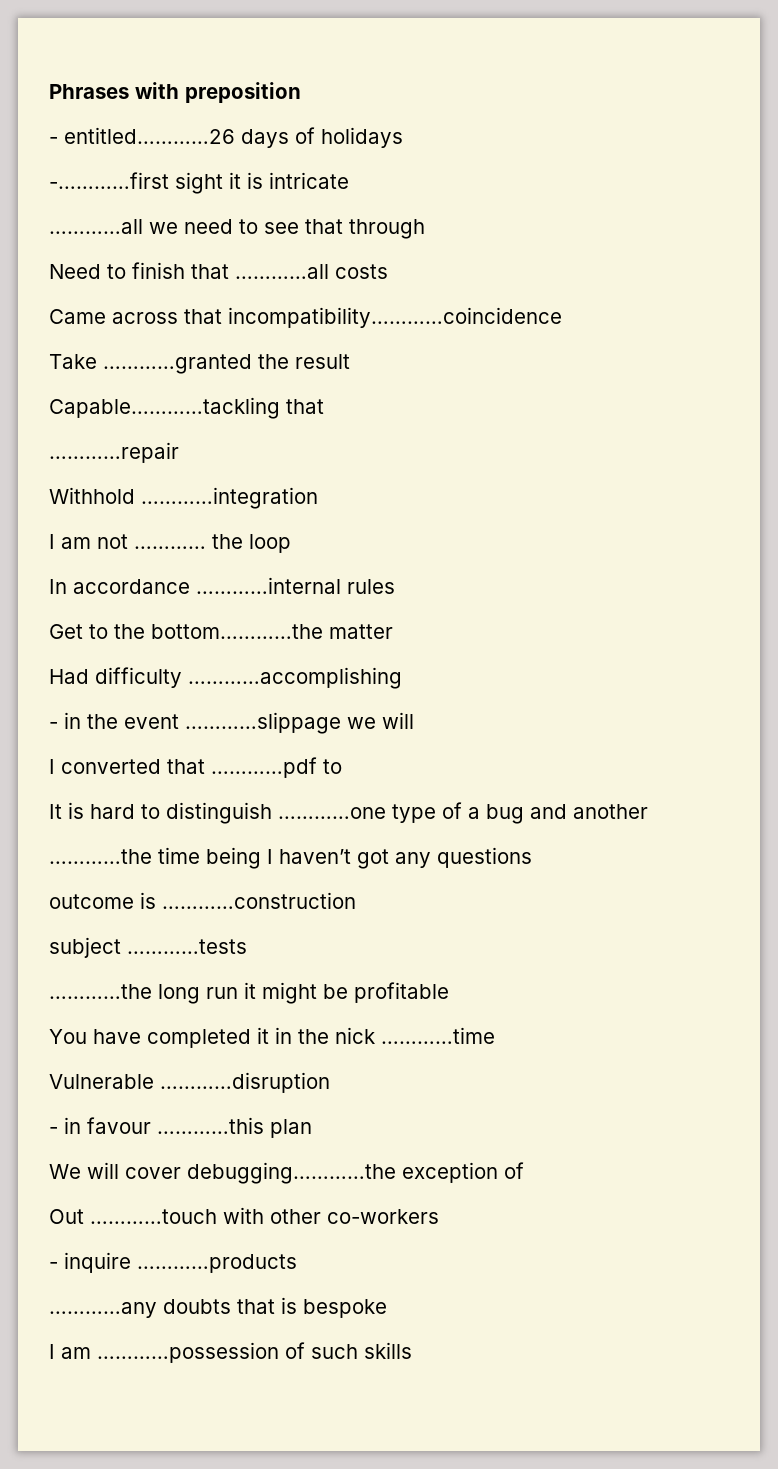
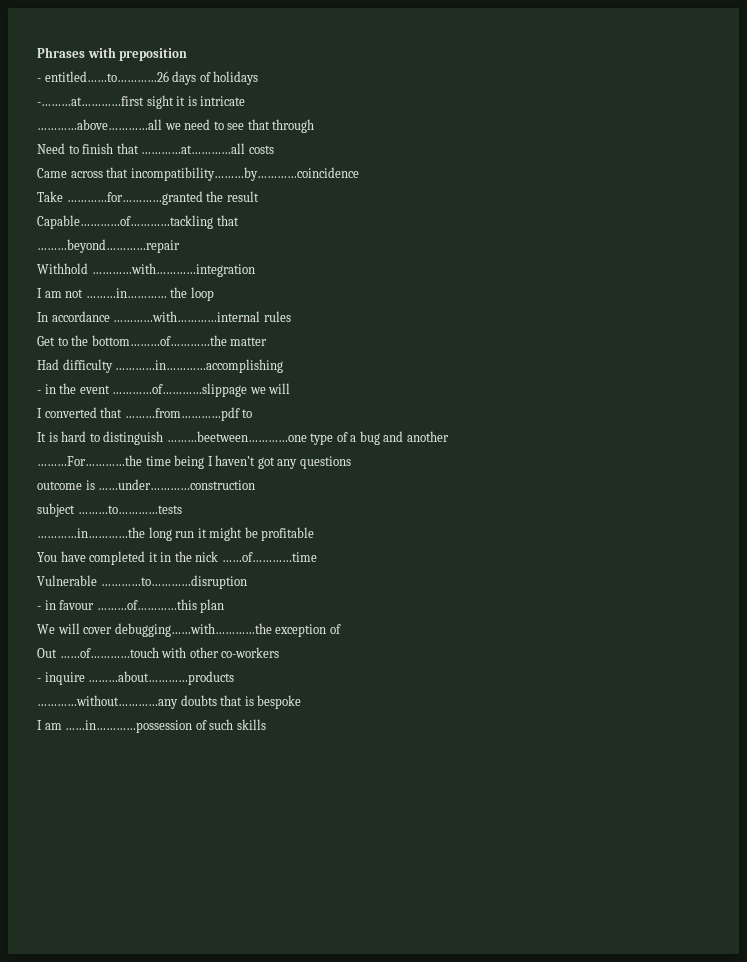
- - entitled…………26 days of holidays
+ - entitled……to…………26 days of holidays
- -…………first sight it is intricate
+ -………at…………first sight it is intricate
- …………all we need to see that through
+ …………above…………all we need to see that through
- Need to finish that …………all costs
+ Need to finish that …………at…………all costs
- Came across that incompatibility…………coincidence
+ Came across that incompatibility………by…………coincidence
- Take …………granted the result
+ Take …………for…………granted the result
- Capable…………tackling that
+ Capable…………of…………tackling that
- …………repair
+ ………beyond…………repair
- Withhold …………integration
+ Withhold …………with…………integration
- I am not ………… the loop
+ I am not ………in………… the loop
- In accordance …………internal rules
+ In accordance …………with…………internal rules
- Get to the bottom…………the matter
+ Get to the bottom………of…………the matter
- Had difficulty …………accomplishing
+ Had difficulty …………in…………accomplishing
- - in the event …………slippage we will
+ - in the event …………of…………slippage we will
- I converted that …………pdf to
+ I converted that ………from…………pdf to
- It is hard to distinguish …………one type of a bug and another
+ It is hard to distinguish ………beetween…………one type of a bug and another
- …………the time being I haven’t got any questions
+ ………For…………the time being I haven’t got any questions
- outcome is …………construction
+ outcome is ……under…………construction
- subject …………tests
- …………the long run it might be profitable
+ subject ………to…………tests
+ …………in…………the long run it might be profitable
- You have completed it in the nick …………time
+ You have completed it in the nick ……of…………time
- Vulnerable …………disruption
+ Vulnerable …………to…………disruption
- - in favour …………this plan
+ - in favour ………of…………this plan
- We will cover debugging…………the exception of
+ We will cover debugging……with…………the exception of
- Out …………touch with other co-workers
+ Out ……of…………touch with other co-workers
- - inquire …………products
- …………any doubts that is bespoke
+ - inquire ………about…………products
+ …………without…………any doubts that is bespoke
- I am …………possession of such skills
+ I am ……in…………possession of such skills

